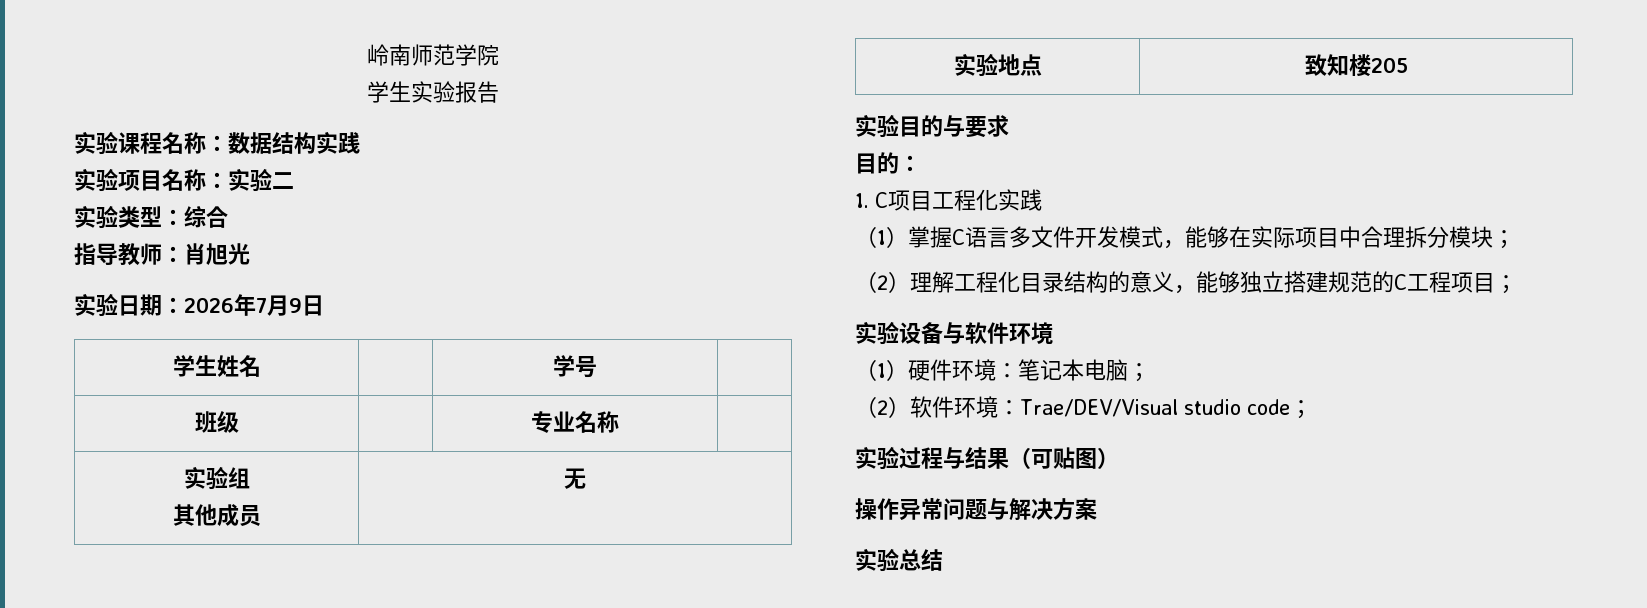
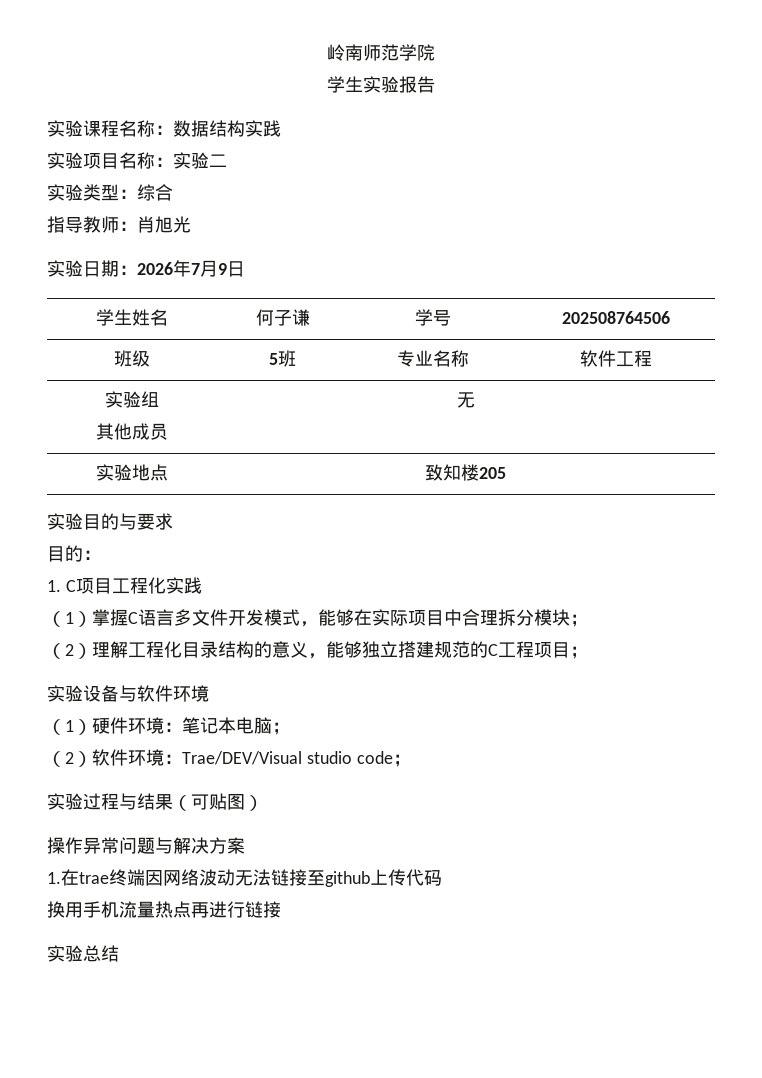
- 学生姓名 | | 学号 |
+ 学生姓名 | 何子谦 | 学号 | 202508764506
- 班级 | | 专业名称 |
+ 班级 | 5班 | 专业名称 | 软件工程
+ 1.在trae终端因网络波动无法链接至github上传代码
+ 换用手机流量热点再进行链接

